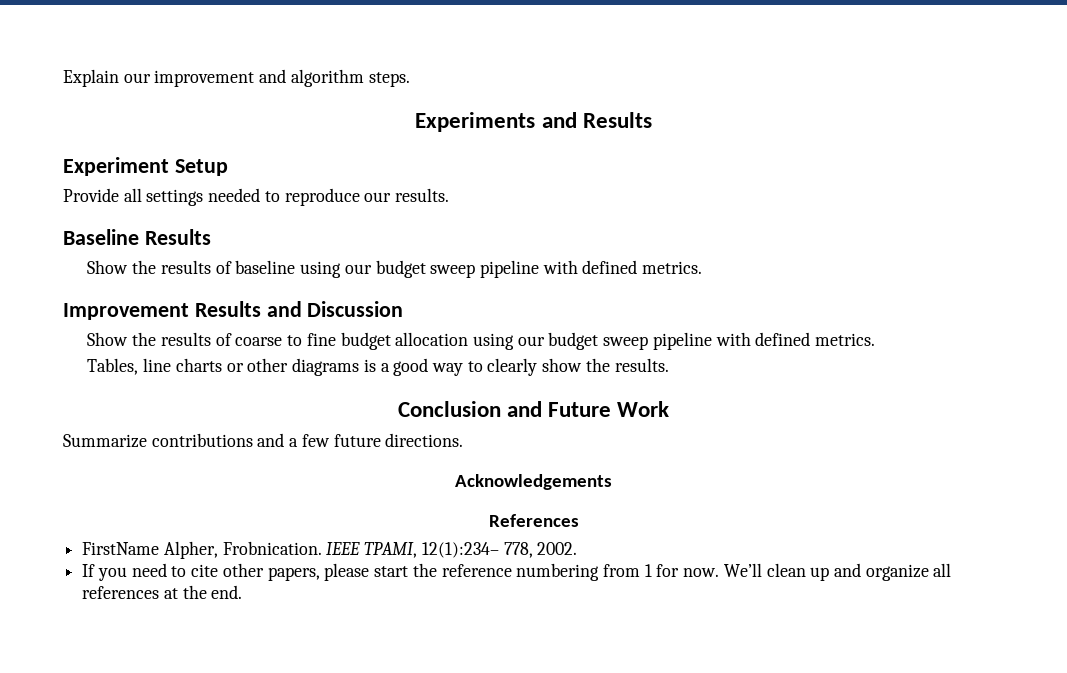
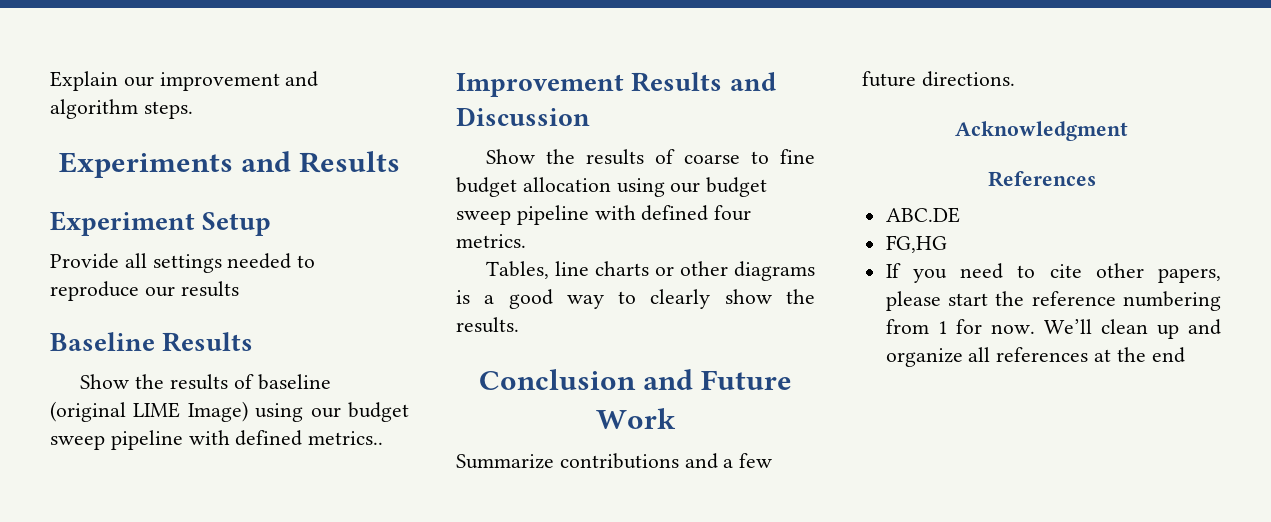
- Provide all settings needed to reproduce our results.
+ Provide all settings needed to reproduce our results
- Show the results of baseline using our budget sweep pipeline with defined metrics.
+ Show the results of baseline (original LIME Image) using our budget sweep pipeline with defined metrics..
- Show the results of coarse to fine budget allocation using our budget sweep pipeline with defined metrics.
+ Show the results of coarse to fine budget allocation using our budget sweep pipeline with defined four metrics.
- Acknowledgements
+ Acknowledgment
- FirstName Alpher, Frobnication. IEEE TPAMI, 12(1):234– 778, 2002.
+ ABC.DE
+ FG,HG
- We’ll clean up and organize all references at the end.
+ We’ll clean up and organize all references at the end

